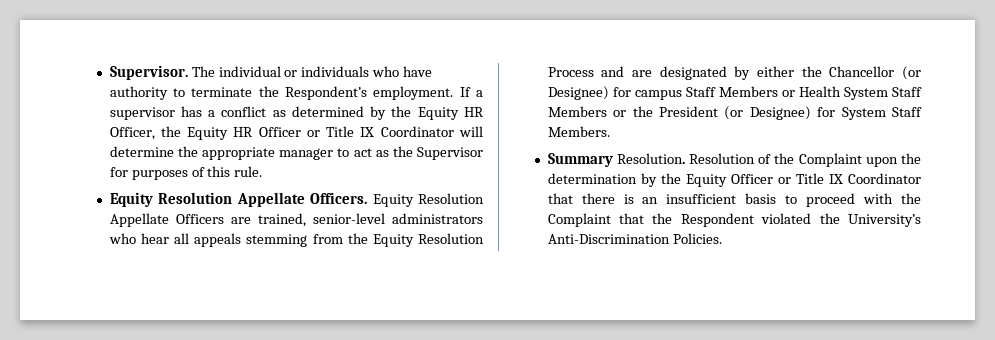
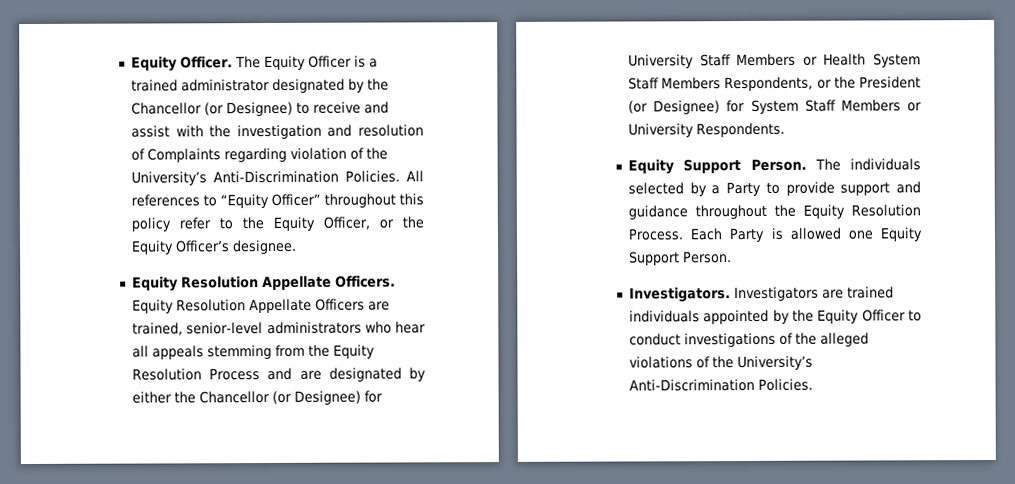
- Supervisor. The individual or individuals who have authority to terminate the Respondent’s employment. If a supervisor has a conflict as determined by the Equity HR Officer, the Equity HR Officer or Title IX Coordinator will determine the appropriate manager to act as the Supervisor for purposes of this rule.
+ Equity Officer. The Equity Officer is a trained administrator designated by the Chancellor (or Designee) to receive and assist with the investigation and resolution of Complaints regarding violation of the University’s Anti-Discrimination Policies. All references to “Equity Officer” throughout this policy refer to the Equity Officer, or the Equity Officer’s designee.
- Equity Resolution Appellate Officers are trained, senior-level administrators who hear all appeals stemming from the Equity Resolution Process and are designated by either the Chancellor (or Designee) for campus Staff Members or Health System Staff Members or the President (or Designee) for System Staff Members.
- Summary Resolution. Resolution of the Complaint upon the determination by the Equity Officer or Title IX Coordinator that there is an insufficient basis to proceed with the Complaint that the Respondent violated the University’s Anti-Discrimination Policies.
+ Equity Resolution Appellate Officers are trained, senior-level administrators who hear all appeals stemming from the Equity Resolution Process and are designated by either the Chancellor (or Designee) for University Staff Members or Health System Staff Members Respondents, or the President (or Designee) for System Staff Members or University Respondents.
+ Equity Support Person. The individuals selected by a Party to provide support and guidance throughout the Equity Resolution Process. Each Party is allowed one Equity Support Person.
+ Investigators. Investigators are trained individuals appointed by the Equity Officer to conduct investigations of the alleged violations of the University’s Anti-Discrimination Policies.

